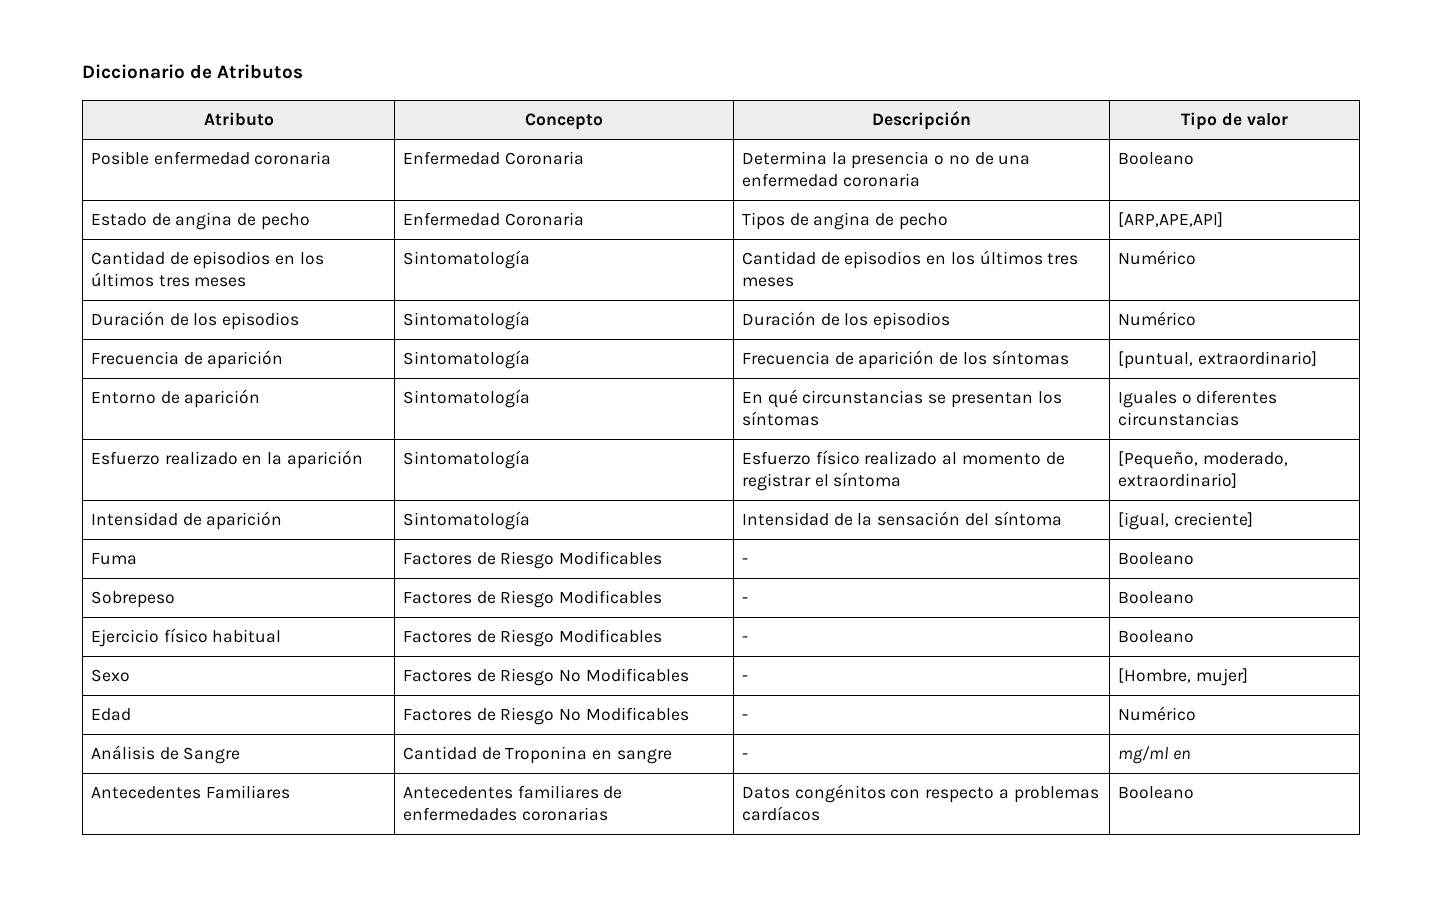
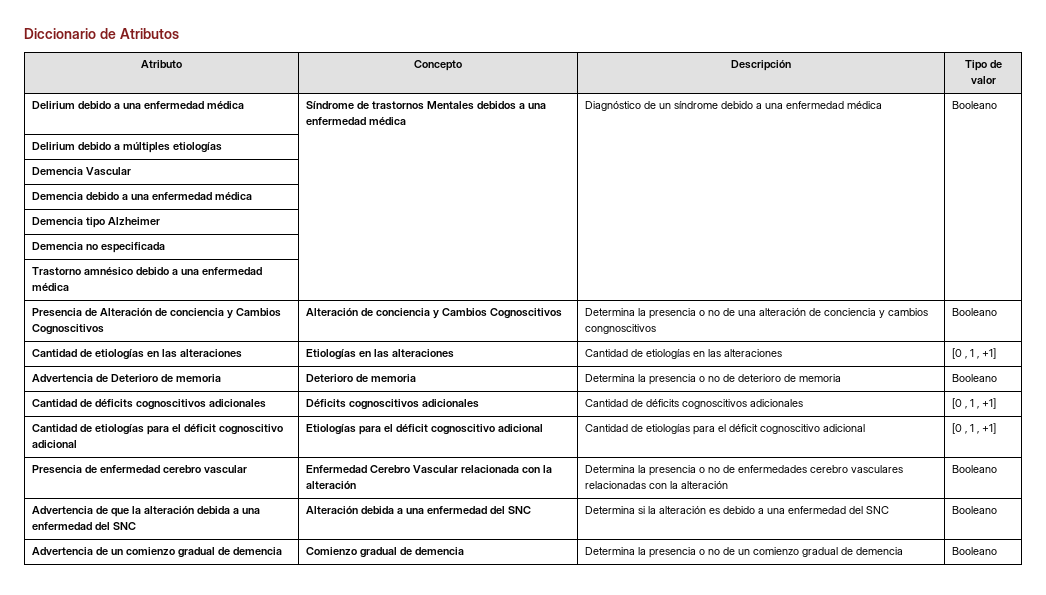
- Posible enfermedad coronaria | Enfermedad Coronaria | Determina la presencia o no de una enfermedad coronaria | Booleano
- Estado de angina de pecho | Enfermedad Coronaria | Tipos de angina de pecho | [ARP,APE,API]
- Cantidad de episodios en los últimos tres meses | Sintomatología | Cantidad de episodios en los últimos tres meses | Numérico
- Duración de los episodios | Sintomatología | Duración de los episodios | Numérico
- Frecuencia de aparición | Sintomatología | Frecuencia de aparición de los síntomas | [puntual, extraordinario]
- Entorno de aparición | Sintomatología | En qué circunstancias se presentan los síntomas | Iguales o diferentes circunstancias
- Esfuerzo realizado en la aparición | Sintomatología | Esfuerzo físico realizado al momento de registrar el síntoma | [Pequeño, moderado, extraordinario]
- Intensidad de aparición | Sintomatología | Intensidad de la sensación del síntoma | [igual, creciente]
- Fuma | Factores de Riesgo Modificables | - | Booleano
- Sobrepeso | Factores de Riesgo Modificables | - | Booleano
- Ejercicio físico habitual | Factores de Riesgo Modificables | - | Booleano
- Sexo | Factores de Riesgo No Modificables | - | [Hombre, mujer]
- Edad | Factores de Riesgo No Modificables | - | Numérico
- Análisis de Sangre | Cantidad de Troponina en sangre | - | mg/ml en
- Antecedentes Familiares | Antecedentes familiares de enfermedades coronarias | Datos congénitos con respecto a problemas cardíacos | Booleano
+ Delirium debido a una enfermedad médica | Síndrome de trastornos Mentales debidos a una enfermedad médica | Diagnóstico de un síndrome debido a una enfermedad médica | Booleano
+ Delirium debido a múltiples etiologías | | |
+ Demencia Vascular | | |
+ Demencia debido a una enfermedad médica | | |
+ Demencia tipo Alzheimer | | |
+ Demencia no especificada | | |
+ Trastorno amnésico debido a una enfermedad médica | | |
+ Presencia de Alteración de conciencia y Cambios Cognoscitivos | Alteración de conciencia y Cambios Cognoscitivos | Determina la presencia o no de una alteración de conciencia y cambios congnoscitivos | Booleano
+ Cantidad de etiologías en las alteraciones | Etiologías en las alteraciones | Cantidad de etiologías en las alteraciones | [0 , 1 , +1]
+ Advertencia de Deterioro de memoria | Deterioro de memoria | Determina la presencia o no de deterioro de memoria | Booleano
+ Cantidad de déficits cognoscitivos adicionales | Déficits cognoscitivos adicionales | Cantidad de déficits cognoscitivos adicionales | [0 , 1 , +1]
+ Cantidad de etiologías para el déficit cognoscitivo adicional | Etiologías para el déficit cognoscitivo adicional | Cantidad de etiologías para el déficit cognoscitivo adicional | [0 , 1 , +1]
+ Presencia de enfermedad cerebro vascular | Enfermedad Cerebro Vascular relacionada con la alteración | Determina la presencia o no de enfermedades cerebro vasculares relacionadas con la alteración | Booleano
+ Advertencia de que la alteración debida a una enfermedad del SNC | Alteración debida a una enfermedad del SNC | Determina si la alteración es debido a una enfermedad del SNC | Booleano
+ Advertencia de un comienzo gradual de demencia | Comienzo gradual de demencia | Determina la presencia o no de un comienzo gradual de demencia | Booleano

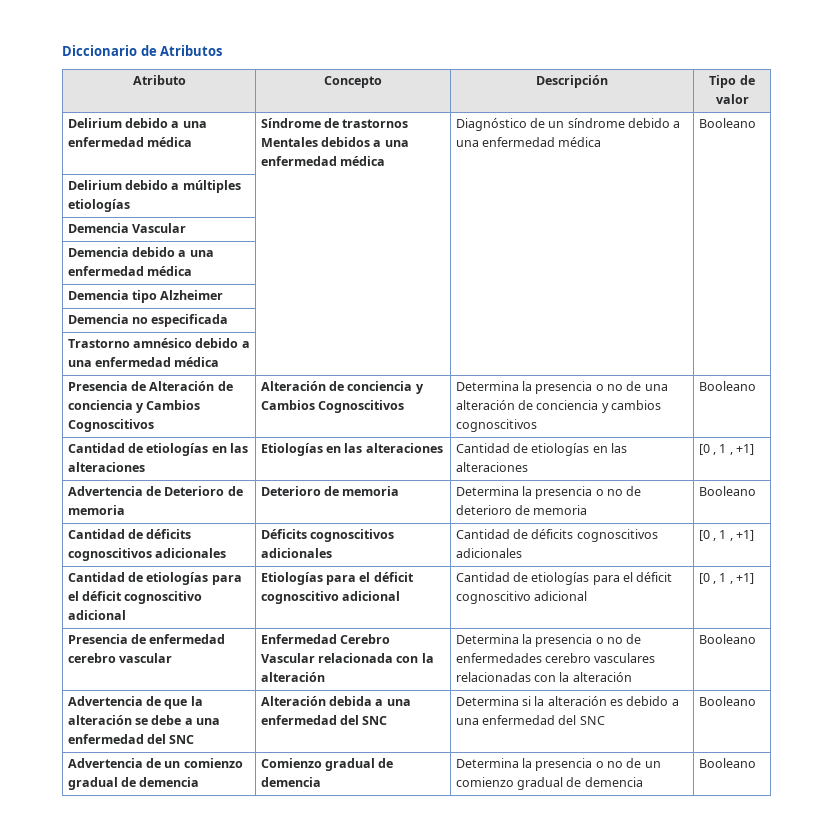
- Presencia de Alteración de conciencia y Cambios Cognoscitivos | Alteración de conciencia y Cambios Cognoscitivos | Determina la presencia o no de una alteración de conciencia y cambios congnoscitivos | Booleano
+ Presencia de Alteración de conciencia y Cambios Cognoscitivos | Alteración de conciencia y Cambios Cognoscitivos | Determina la presencia o no de una alteración de conciencia y cambios cognoscitivos | Booleano
- Advertencia de que la alteración debida a una enfermedad del SNC | Alteración debida a una enfermedad del SNC | Determina si la alteración es debido a una enfermedad del SNC | Booleano
+ Advertencia de que la alteración se debe a una enfermedad del SNC | Alteración debida a una enfermedad del SNC | Determina si la alteración es debido a una enfermedad del SNC | Booleano

